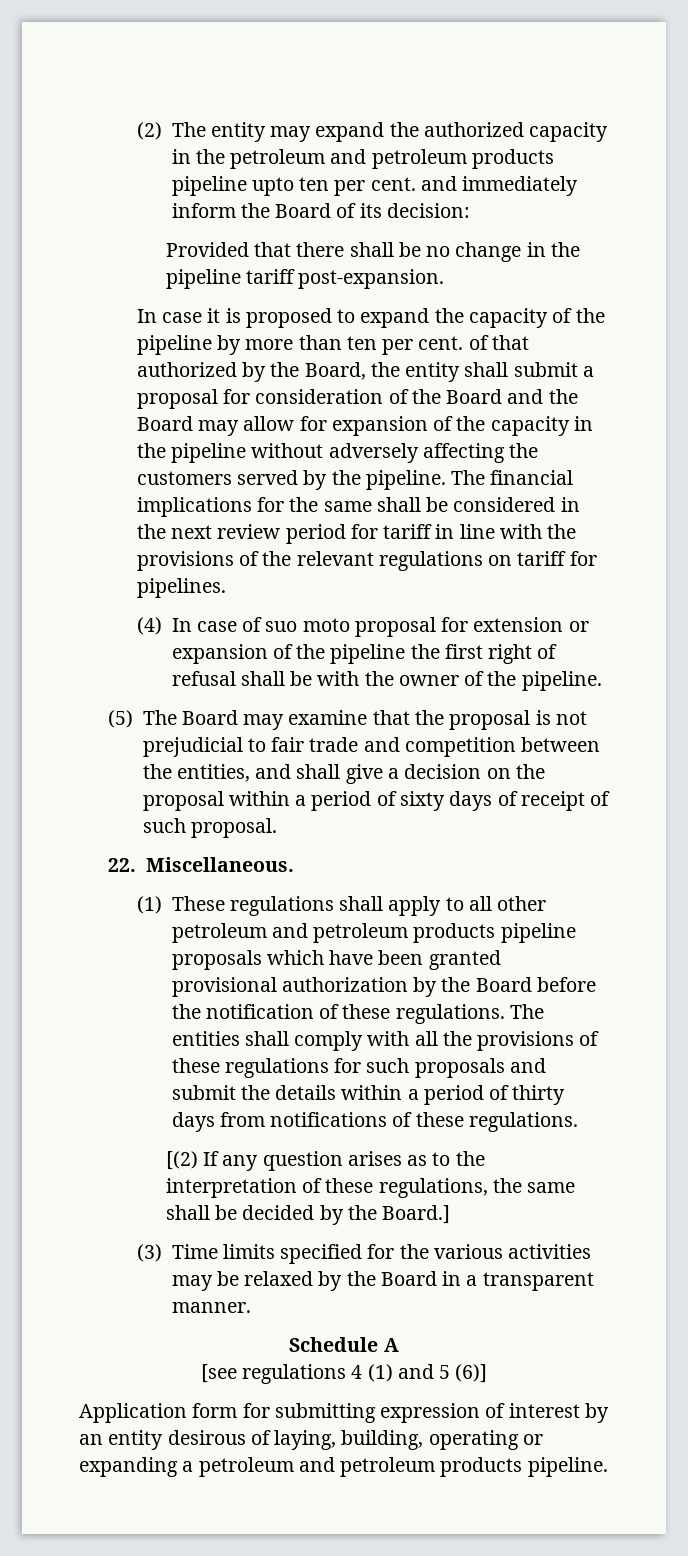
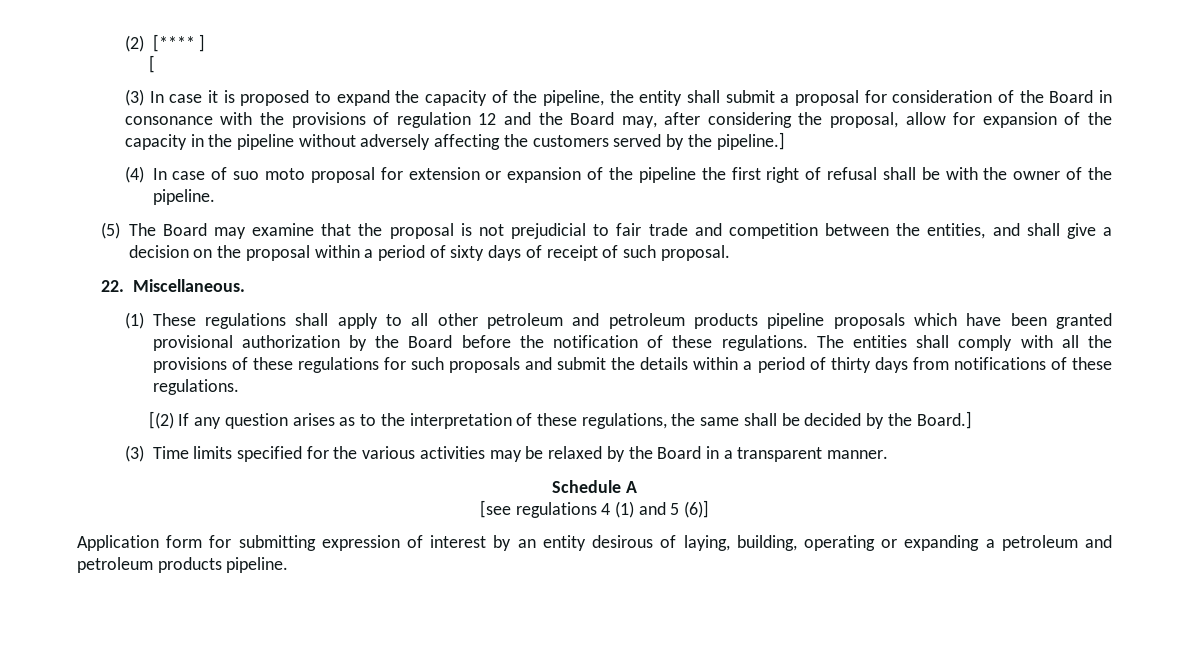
- (2) The entity may expand the authorized capacity in the petroleum and petroleum products pipeline upto ten per cent. and immediately inform the Board of its decision:
- Provided that there shall be no change in the pipeline tariff post-expansion.
- In case it is proposed to expand the capacity of the pipeline by more than ten per cent. of that authorized by the Board, the entity shall submit a proposal for consideration of the Board and the Board may allow for expansion of the capacity in the pipeline without adversely affecting the customers served by the pipeline. The financial implications for the same shall be considered in the next review period for tariff in line with the provisions of the relevant regulations on tariff for pipelines.
+ (2) [**** ]
+ [
+ (3) In case it is proposed to expand the capacity of the pipeline, the entity shall submit a proposal for consideration of the Board in consonance with the provisions of regulation 12 and the Board may, after considering the proposal, allow for expansion of the capacity in the pipeline without adversely affecting the customers served by the pipeline.]

